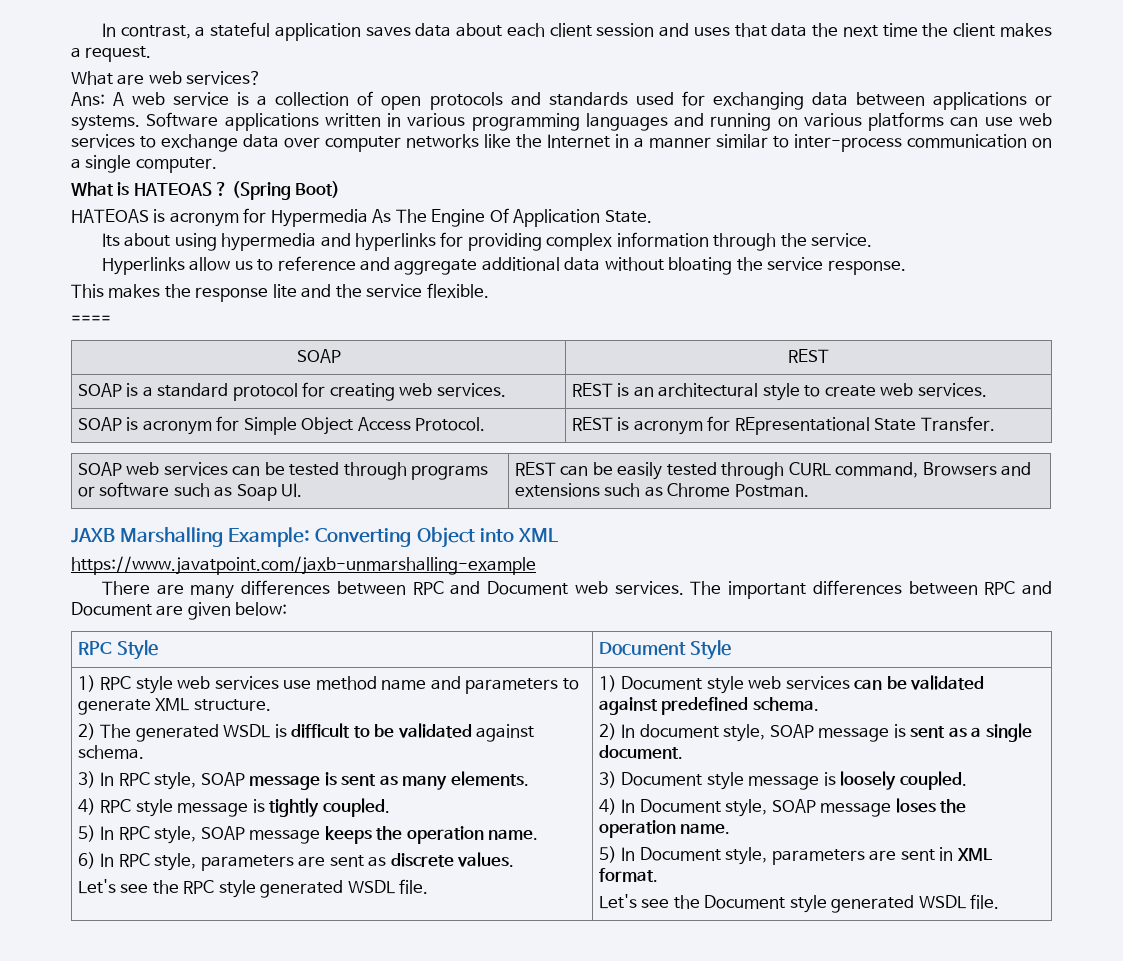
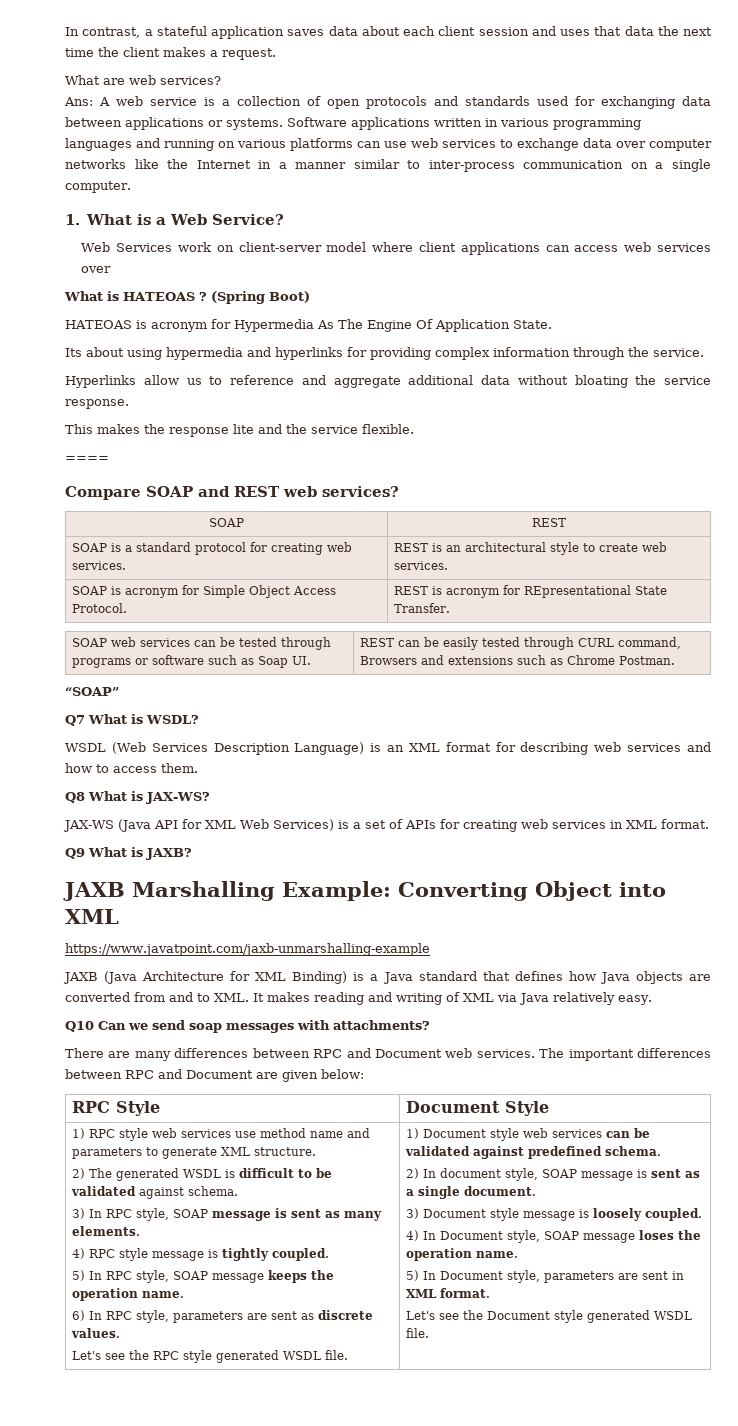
+ 1. What is a Web Service?
+ Web Services work on client-server model where client applications can access web services over
+ Compare SOAP and REST web services?
+ “SOAP”
+ Q7 What is WSDL?
+ WSDL (Web Services Description Language) is an XML format for describing web services and how to access them.
+ Q8 What is JAX-WS?
+ JAX-WS (Java API for XML Web Services) is a set of APIs for creating web services in XML format.
+ Q9 What is JAXB?
+ JAXB (Java Architecture for XML Binding) is a Java standard that defines how Java objects are converted from and to XML. It makes reading and writing of XML via Java relatively easy.
+ Q10 Can we send soap messages with attachments?

